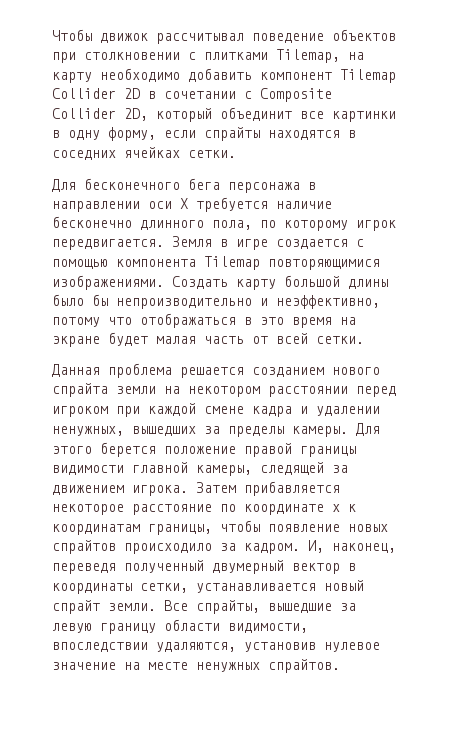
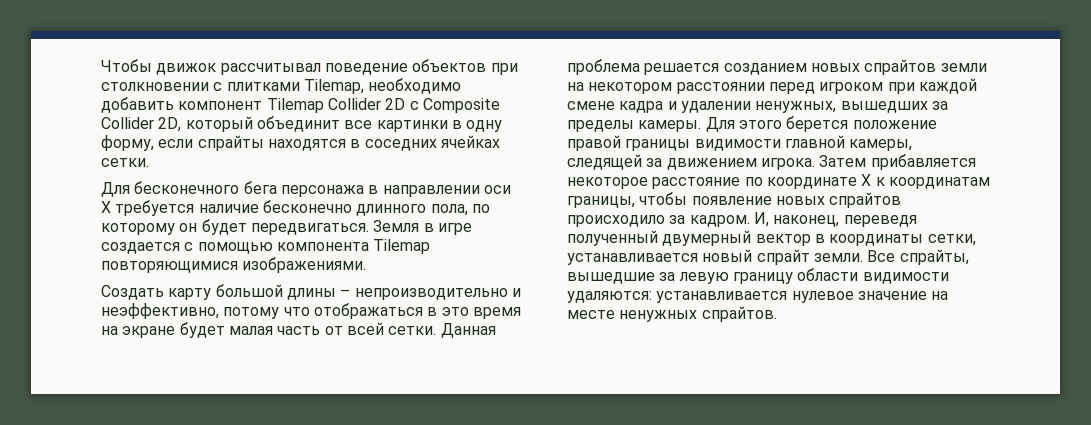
- Чтобы движок рассчитывал поведение объектов при столкновении с плитками Tilemap, на карту необходимо добавить компонент Tilemap Collider 2D в сочетании с Composite Collider 2D, который объединит все картинки в одну форму, если спрайты находятся в соседних ячейках сетки.
+ Чтобы движок рассчитывал поведение объектов при столкновении с плитками Tilemap, необходимо добавить компонент Tilemap Collider 2D с Composite Collider 2D, который объединит все картинки в одну форму, если спрайты находятся в соседних ячейках сетки.
- Для бесконечного бега персонажа в направлении оси X требуется наличие бесконечно длинного пола, по которому игрок передвигается.
+ Для бесконечного бега персонажа в направлении оси X требуется наличие бесконечно длинного пола, по которому он будет передвигаться.
- Земля в игре создается с помощью компонента Tilemap повторяющимися изображениями. Создать карту большой длины было бы непроизводительно и неэффективно, потому что отображаться в это время на экране будет малая часть от всей сетки.
- Данная проблема решается созданием нового спрайта земли на некотором расстоянии перед игроком при каждой смене кадра и удалении ненужных, вышедших за пределы камеры.
+ Земля в игре создается с помощью компонента Tilemap повторяющимися изображениями.
+ Создать карту большой длины – непроизводительно и неэффективно, потому что отображаться в это время на экране будет малая часть от всей сетки. Данная проблема решается созданием новых спрайтов земли на некотором расстоянии перед игроком при каждой смене кадра и удалении ненужных, вышедших за пределы камеры.
- Затем прибавляется некоторое расстояние по координате x к координатам границы, чтобы появление новых спрайтов происходило за кадром.
+ Затем прибавляется некоторое расстояние по координате X к координатам границы, чтобы появление новых спрайтов происходило за кадром.
- Все спрайты, вышедшие за левую границу области видимости, впоследствии удаляются, установив нулевое значение на месте ненужных спрайтов.
+ Все спрайты, вышедшие за левую границу области видимости удаляются: устанавливается нулевое значение на месте ненужных спрайтов.

